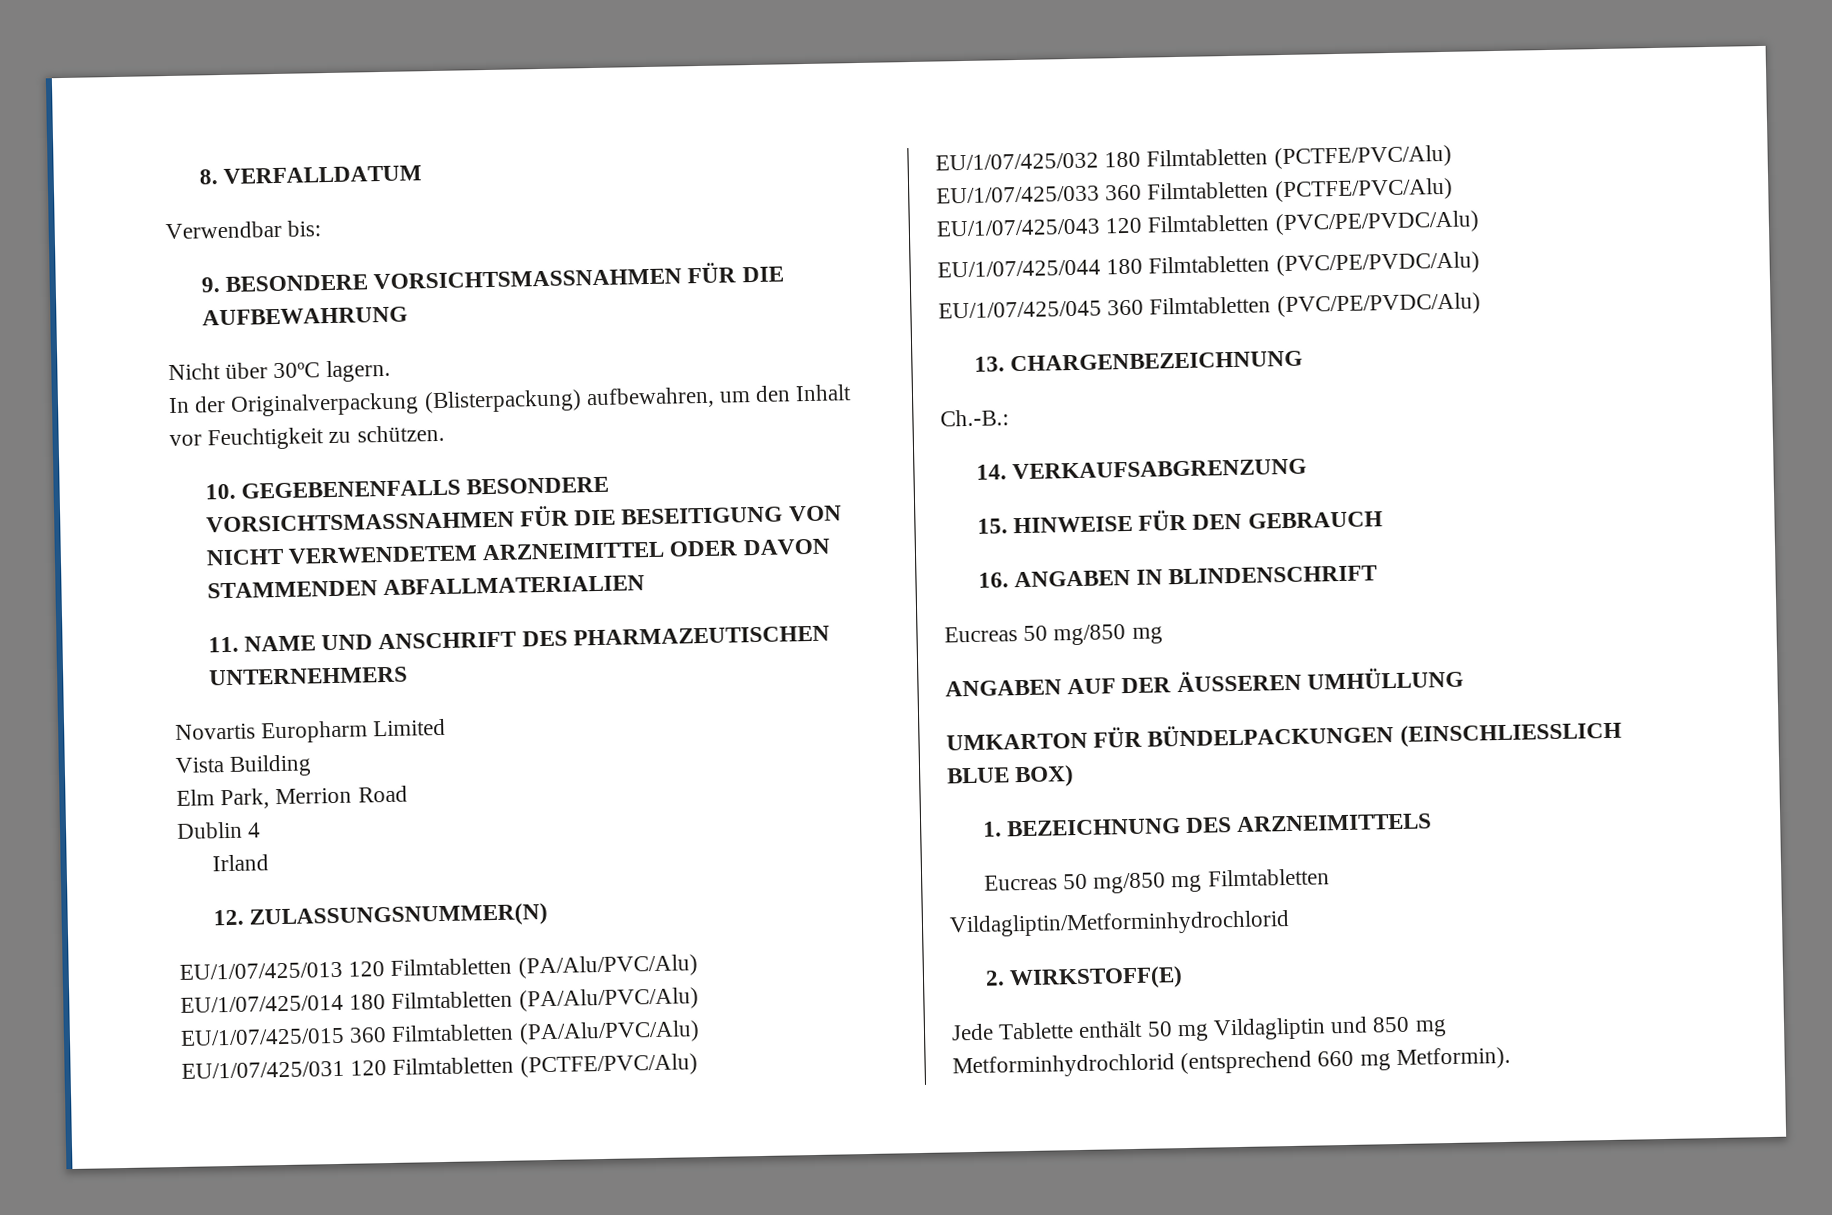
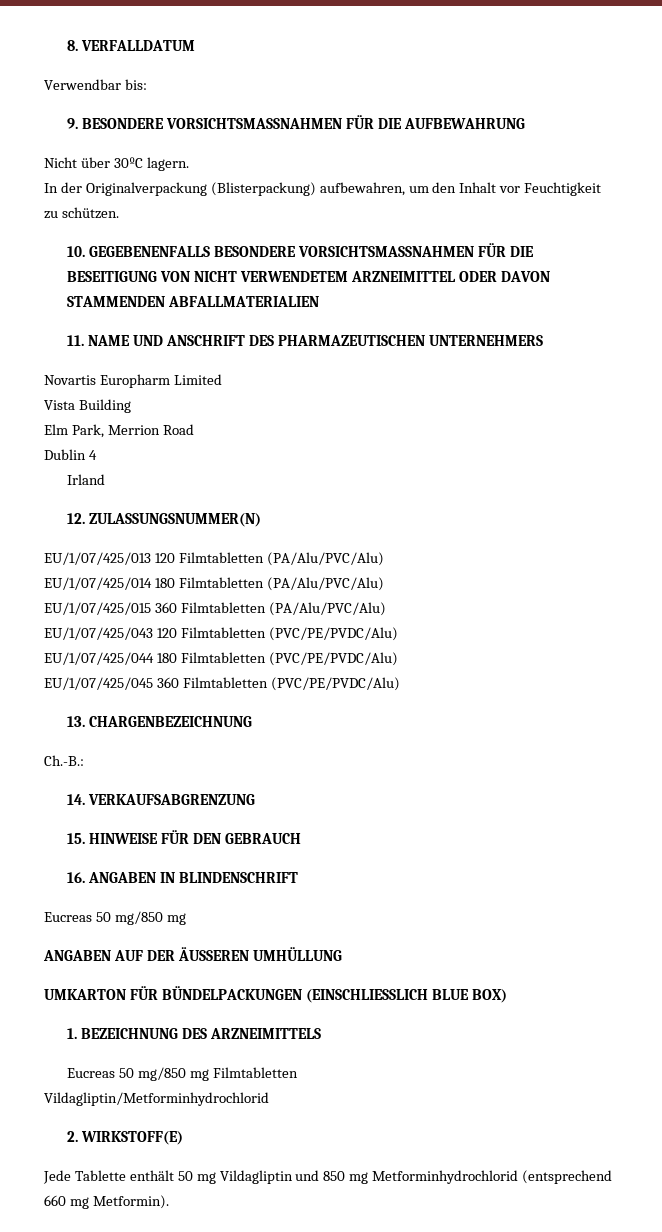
- EU/1/07/425/031 120 Filmtabletten (PCTFE/PVC/Alu)
- EU/1/07/425/032 180 Filmtabletten (PCTFE/PVC/Alu)
- EU/1/07/425/033 360 Filmtabletten (PCTFE/PVC/Alu)

